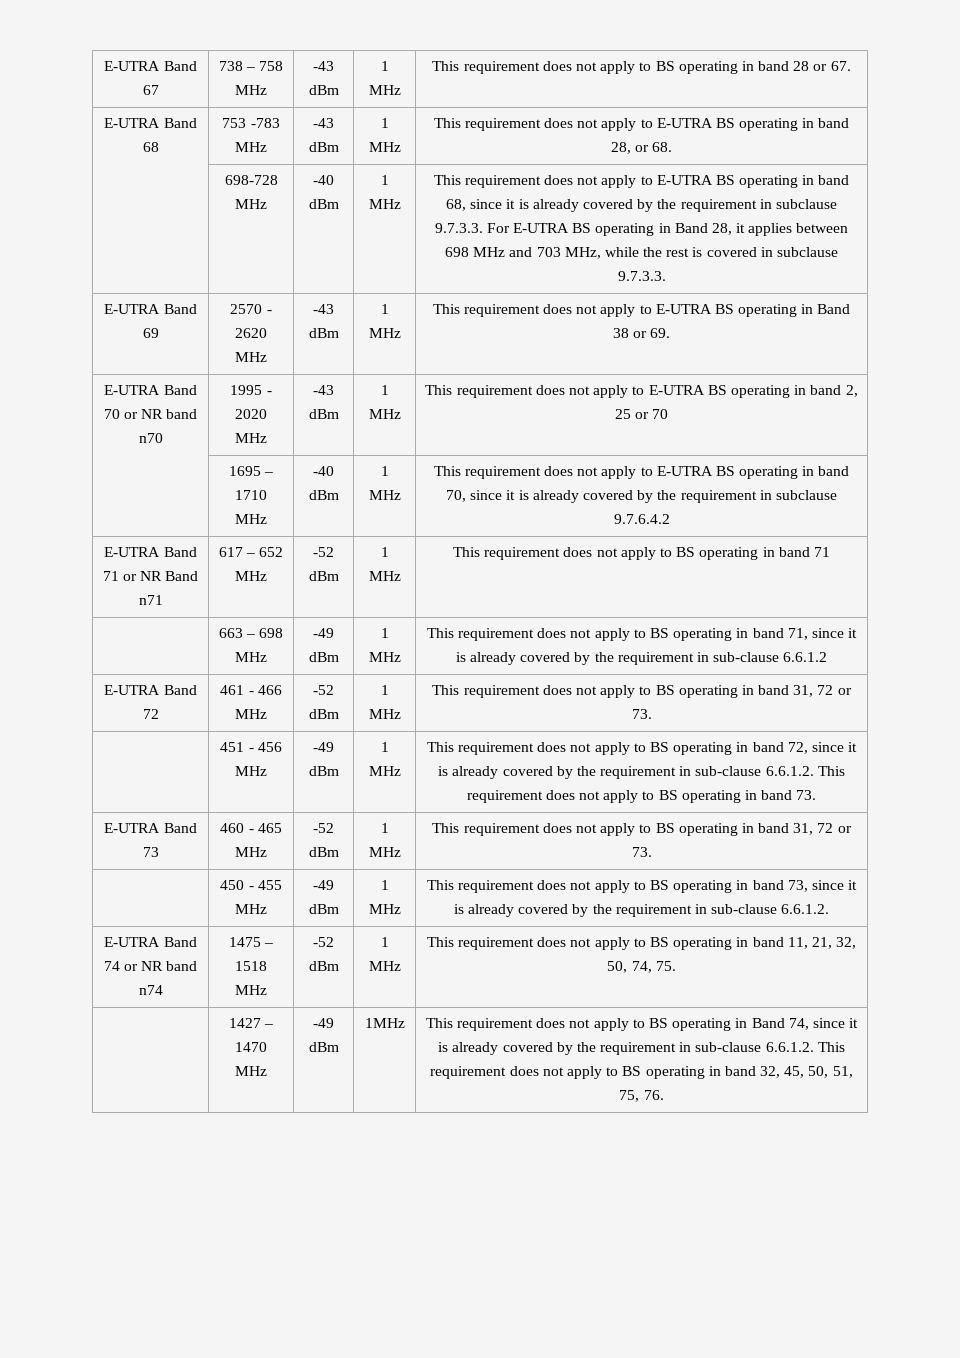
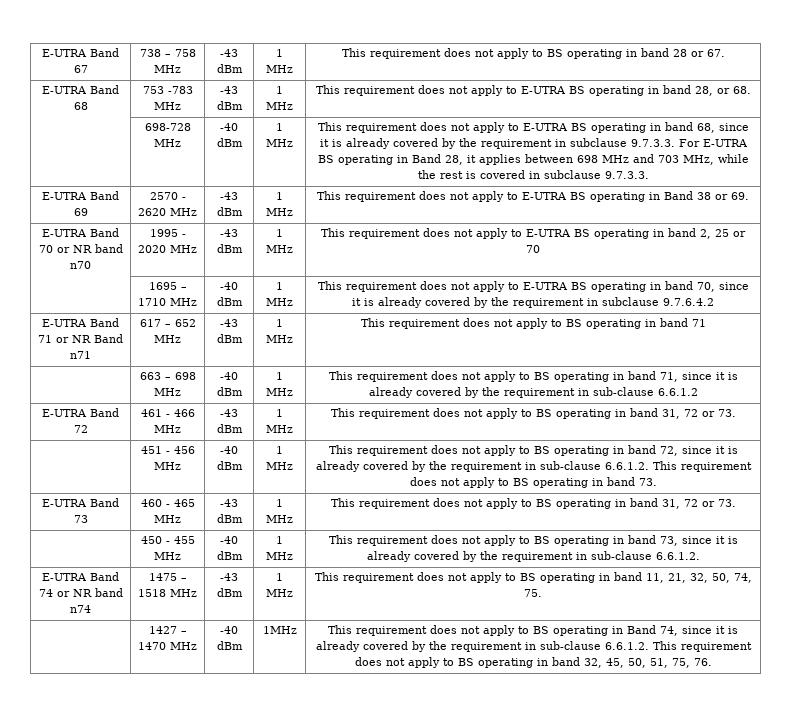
- E-UTRA Band 71 or NR Band n71 | 617 – 652 MHz | -52 dBm | 1 MHz | This requirement does not apply to BS operating in band 71
+ E-UTRA Band 71 or NR Band n71 | 617 – 652 MHz | -43 dBm | 1 MHz | This requirement does not apply to BS operating in band 71
- | 663 – 698 MHz | -49 dBm | 1 MHz | This requirement does not apply to BS operating in band 71, since it is already covered by the requirement in sub-clause 6.6.1.2
+ | 663 – 698 MHz | -40 dBm | 1 MHz | This requirement does not apply to BS operating in band 71, since it is already covered by the requirement in sub-clause 6.6.1.2
- E-UTRA Band 72 | 461 - 466 MHz | -52 dBm | 1 MHz | This requirement does not apply to BS operating in band 31, 72 or 73.
+ E-UTRA Band 72 | 461 - 466 MHz | -43 dBm | 1 MHz | This requirement does not apply to BS operating in band 31, 72 or 73.
- 451 - 456 MHz | -49 dBm
+ 451 - 456 MHz | -40 dBm
- E-UTRA Band 73 | 460 - 465 MHz | -52 dBm | 1 MHz | This requirement does not apply to BS operating in band 31, 72 or 73.
+ E-UTRA Band 73 | 460 - 465 MHz | -43 dBm | 1 MHz | This requirement does not apply to BS operating in band 31, 72 or 73.
- | 450 - 455 MHz | -49 dBm | 1 MHz | This requirement does not apply to BS operating in band 73, since it is already covered by the requirement in sub-clause 6.6.1.2.
+ | 450 - 455 MHz | -40 dBm | 1 MHz | This requirement does not apply to BS operating in band 73, since it is already covered by the requirement in sub-clause 6.6.1.2.
- E-UTRA Band 74 or NR band n74 | 1475 – 1518 MHz | -52 dBm | 1 MHz | This requirement does not apply to BS operating in band 11, 21, 32, 50, 74, 75.
+ E-UTRA Band 74 or NR band n74 | 1475 – 1518 MHz | -43 dBm | 1 MHz | This requirement does not apply to BS operating in band 11, 21, 32, 50, 74, 75.
- 1427 – 1470 MHz | -49 dBm
+ 1427 – 1470 MHz | -40 dBm

